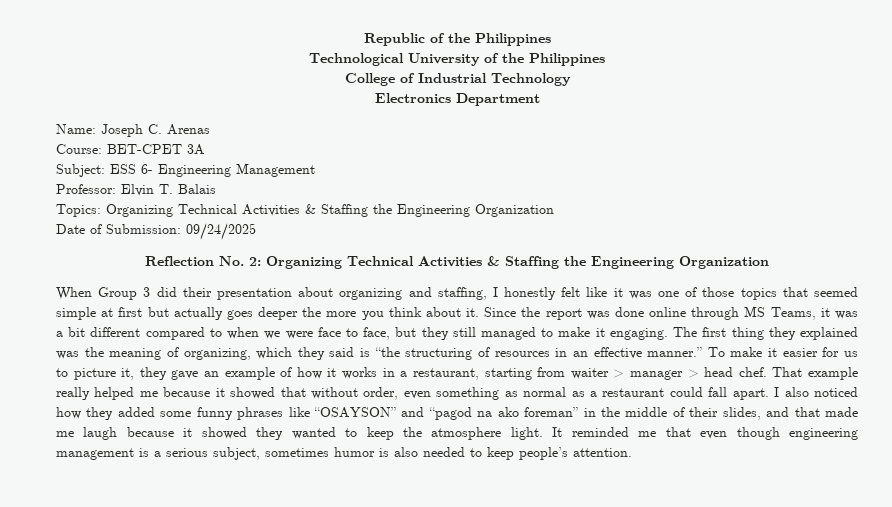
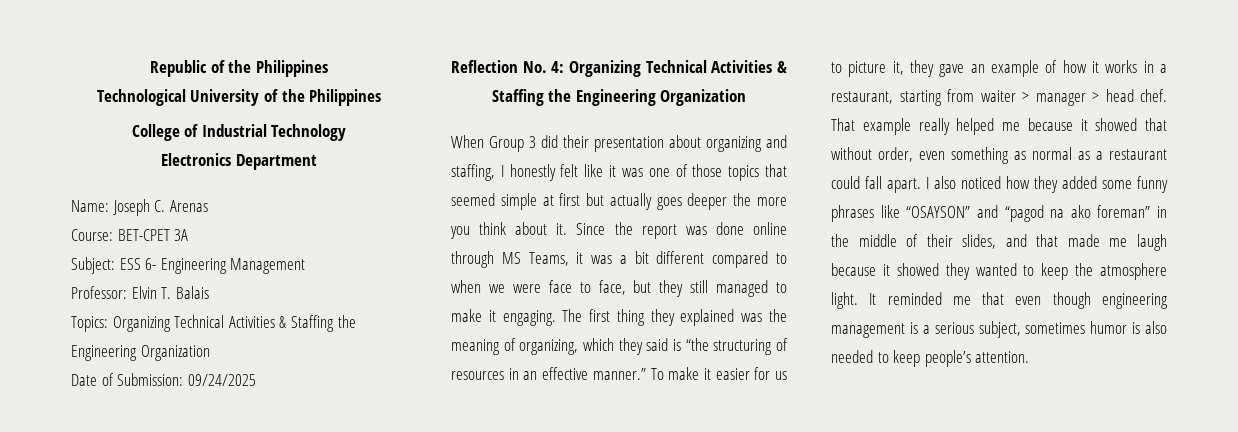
- Reflection No. 2: Organizing Technical Activities & Staffing the Engineering Organization
+ Reflection No. 4: Organizing Technical Activities & Staffing the Engineering Organization

